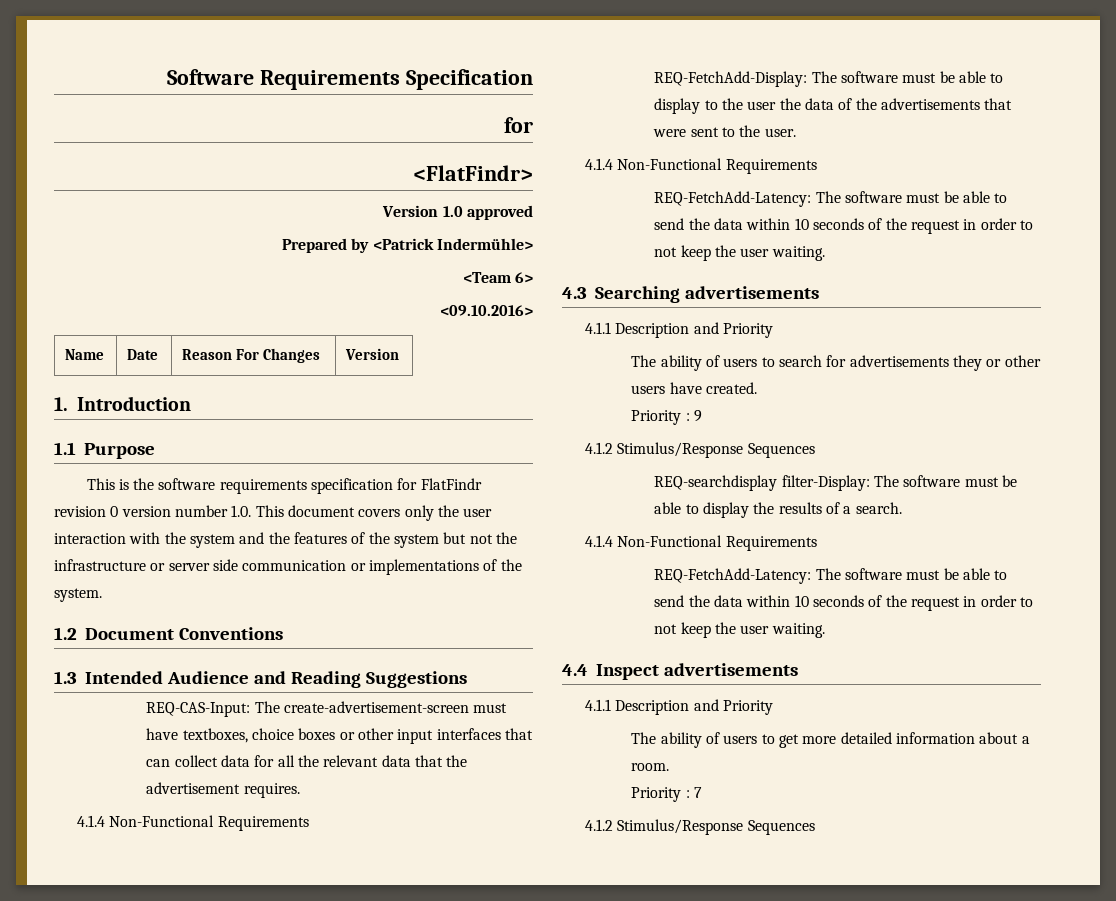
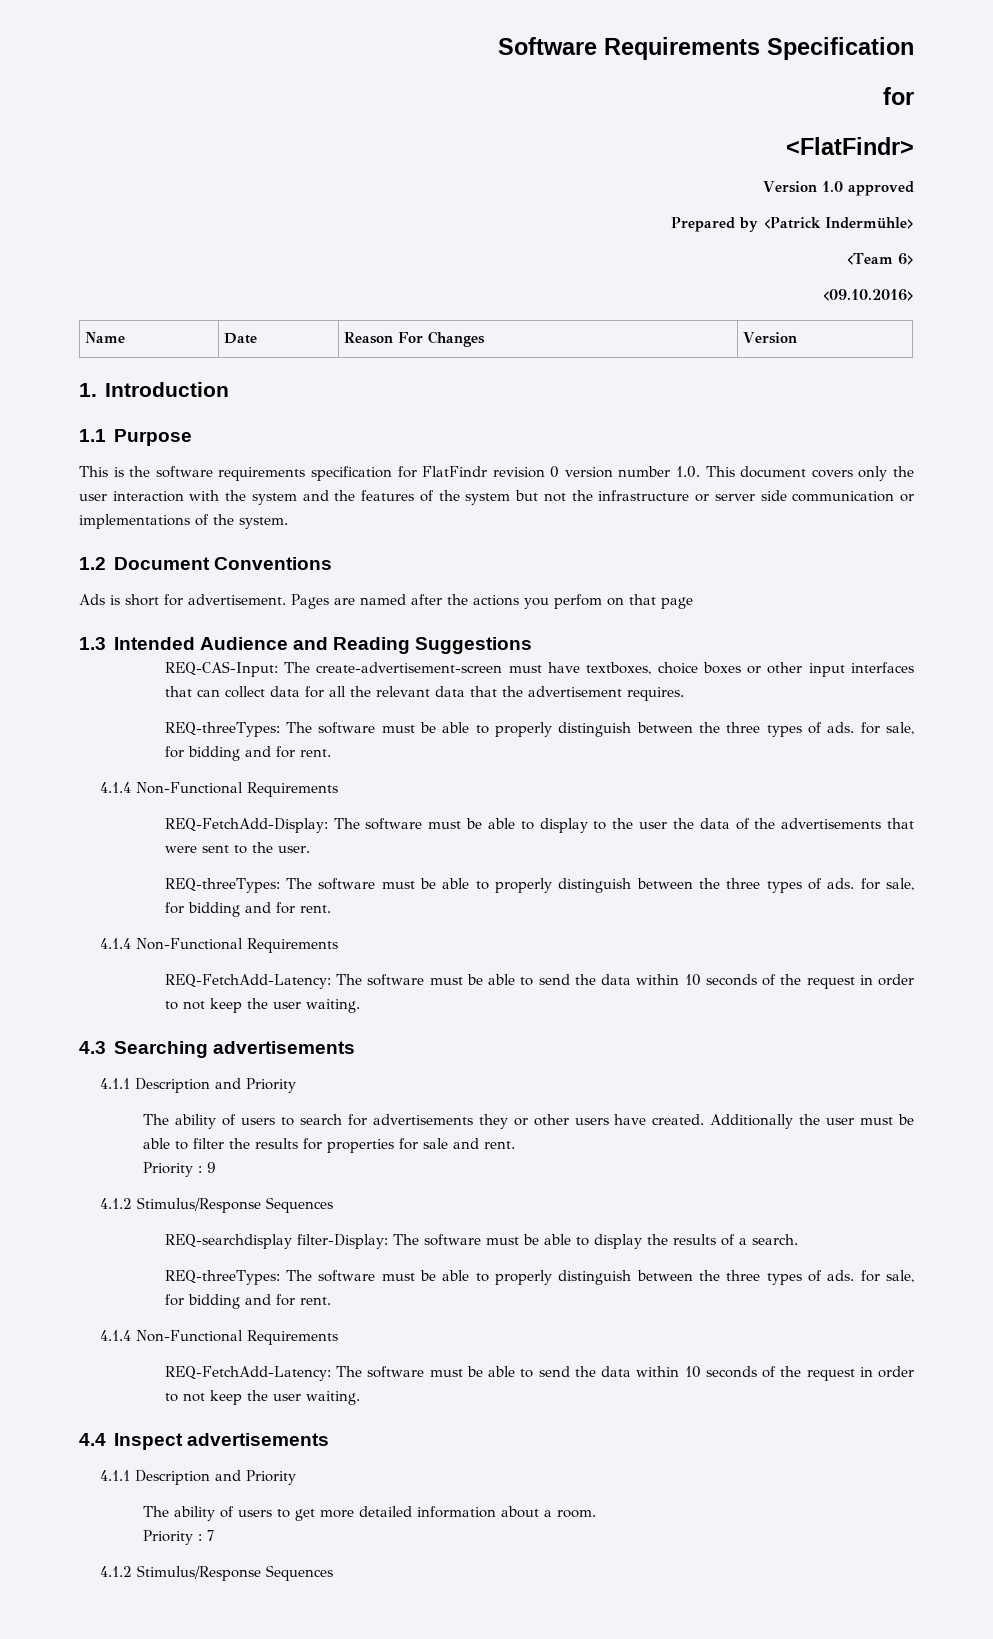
+ Ads is short for advertisement. Pages are named after the actions you perfom on that page
  REQ-CAS-Input: The create-advertisement-screen must have textboxes, choice boxes or other input interfaces that can collect data for all the relevant data that the advertisement requires.
+ REQ-threeTypes: The software must be able to properly distinguish between the three types of ads. for sale, for bidding and for rent.
  REQ-FetchAdd-Display: The software must be able to display to the user the data of the advertisements that were sent to the user.
+ REQ-threeTypes: The software must be able to properly distinguish between the three types of ads. for sale, for bidding and for rent.
+ Additionally the user must be able to filter the results for properties for sale and rent.
  REQ-searchdisplay filter-Display: The software must be able to display the results of a search.
+ REQ-threeTypes: The software must be able to properly distinguish between the three types of ads. for sale, for bidding and for rent.

